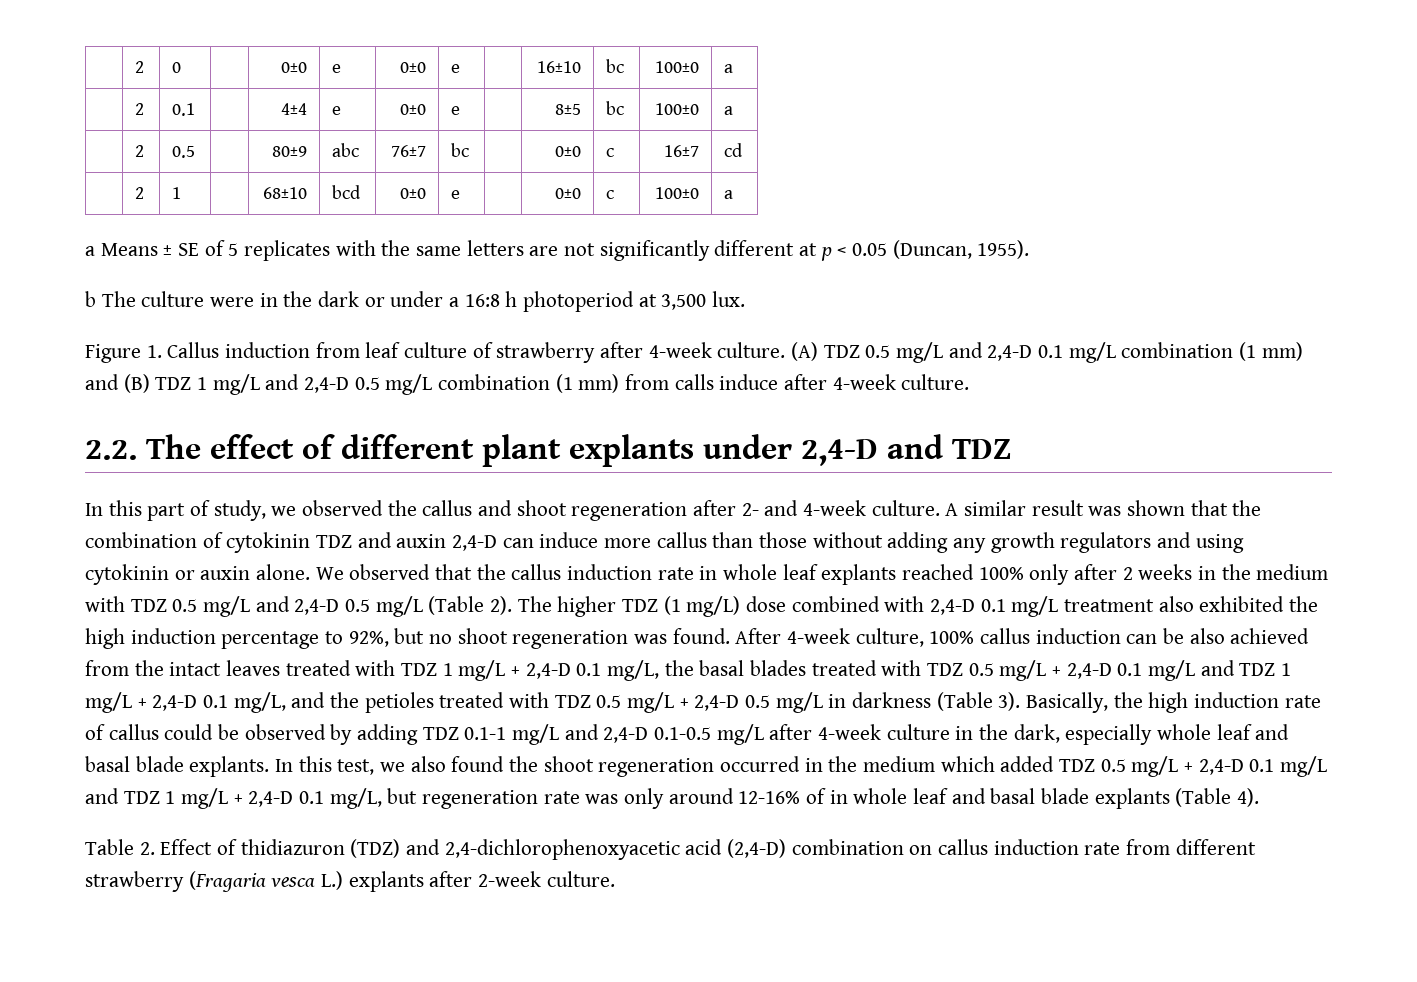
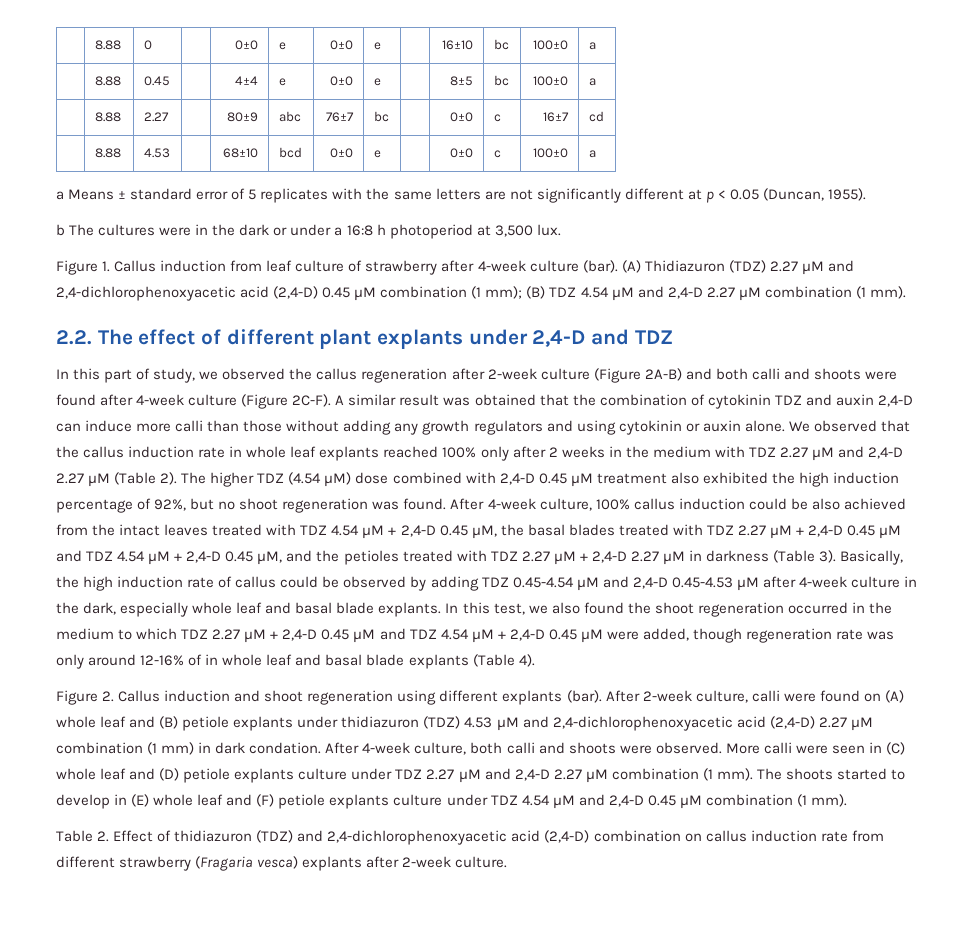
- | 2 | 0 | | 0±0 | e | 0±0 | e | | 16±10 | bc | 100±0 | a
+ | 8.88 | 0 | | 0±0 | e | 0±0 | e | | 16±10 | bc | 100±0 | a
- | 2 | 0.1 | | 4±4 | e | 0±0 | e | | 8±5 | bc | 100±0 | a
+ | 8.88 | 0.45 | | 4±4 | e | 0±0 | e | | 8±5 | bc | 100±0 | a
- | 2 | 0.5 | | 80±9 | abc | 76±7 | bc | | 0±0 | c | 16±7 | cd
+ | 8.88 | 2.27 | | 80±9 | abc | 76±7 | bc | | 0±0 | c | 16±7 | cd
- | 2 | 1 | | 68±10 | bcd | 0±0 | e | | 0±0 | c | 100±0 | a
+ | 8.88 | 4.53 | | 68±10 | bcd | 0±0 | e | | 0±0 | c | 100±0 | a
- a Means ± SE of 5 replicates with the same letters are not significantly different at p < 0.05 (Duncan, 1955).
+ a Means ± standard error of 5 replicates with the same letters are not significantly different at p < 0.05 (Duncan, 1955).
- b The culture were in the dark or under a 16:8 h photoperiod at 3,500 lux.
+ b The cultures were in the dark or under a 16:8 h photoperiod at 3,500 lux.
- Figure 1. Callus induction from leaf culture of strawberry after 4-week culture. (A) TDZ 0.5 mg/L and 2,4-D 0.1 mg/L combination (1 mm) and (B) TDZ 1 mg/L and 2,4-D 0.5 mg/L combination (1 mm) from calls induce after 4-week culture.
+ Figure 1. Callus induction from leaf culture of strawberry after 4-week culture (bar). (A) Thidiazuron (TDZ) 2.27 µM and 2,4-dichlorophenoxyacetic acid (2,4-D) 0.45 µM combination (1 mm); (B) TDZ 4.54 µM and 2,4-D 2.27 µM combination (1 mm).
- In this part of study, we observed the callus and shoot regeneration after 2- and 4-week culture.
+ In this part of study, we observed the callus regeneration after 2-week culture (Figure 2A-B) and both calli and shoots were found after 4-week culture (Figure 2C-F).
- A similar result was shown that the combination of cytokinin TDZ and auxin 2,4-D can induce more callus than those without adding any growth regulators and using cytokinin or auxin alone.
+ A similar result was obtained that the combination of cytokinin TDZ and auxin 2,4-D can induce more calli than those without adding any growth regulators and using cytokinin or auxin alone.
- We observed that the callus induction rate in whole leaf explants reached 100% only after 2 weeks in the medium with TDZ 0.5 mg/L and 2,4-D 0.5 mg/L (Table 2).
+ We observed that the callus induction rate in whole leaf explants reached 100% only after 2 weeks in the medium with TDZ 2.27 µM and 2,4-D 2.27 µM (Table 2).
- The higher TDZ (1 mg/L) dose combined with 2,4-D 0.1 mg/L treatment also exhibited the high induction percentage to 92%, but no shoot regeneration was found.
+ The higher TDZ (4.54 µM) dose combined with 2,4-D 0.45 µM treatment also exhibited the high induction percentage of 92%, but no shoot regeneration was found.
- After 4-week culture, 100% callus induction can be also achieved from the intact leaves treated with TDZ 1 mg/L + 2,4-D 0.1 mg/L, the basal blades treated with TDZ 0.5 mg/L + 2,4-D 0.1 mg/L and TDZ 1 mg/L + 2,4-D 0.1 mg/L, and the petioles treated with TDZ 0.5 mg/L + 2,4-D 0.5 mg/L in darkness (Table 3).
+ After 4-week culture, 100% callus induction could be also achieved from the intact leaves treated with TDZ 4.54 µM + 2,4-D 0.45 µM, the basal blades treated with TDZ 2.27 µM + 2,4-D 0.45 µM and TDZ 4.54 µM + 2,4-D 0.45 µM, and the petioles treated with TDZ 2.27 µM + 2,4-D 2.27 µM in darkness (Table 3).
- Basically, the high induction rate of callus could be observed by adding TDZ 0.1-1 mg/L and 2,4-D 0.1-0.5 mg/L after 4-week culture in the dark, especially whole leaf and basal blade explants.
+ Basically, the high induction rate of callus could be observed by adding TDZ 0.45-4.54 µM and 2,4-D 0.45-4.53 µM after 4-week culture in the dark, especially whole leaf and basal blade explants.
- In this test, we also found the shoot regeneration occurred in the medium which added TDZ 0.5 mg/L + 2,4-D 0.1 mg/L and TDZ 1 mg/L + 2,4-D 0.1 mg/L, but regeneration rate was only around 12-16% of in whole leaf and basal blade explants (Table 4).
+ In this test, we also found the shoot regeneration occurred in the medium to which TDZ 2.27 µM + 2,4-D 0.45 µM and TDZ 4.54 µM + 2,4-D 0.45 µM were added, though regeneration rate was only around 12-16% of in whole leaf and basal blade explants (Table 4).
+ Figure 2. Callus induction and shoot regeneration using different explants (bar). After 2-week culture, calli were found on (A) whole leaf and (B) petiole explants under thidiazuron (TDZ) 4.53 µM and 2,4-dichlorophenoxyacetic acid (2,4-D) 2.27 µM combination (1 mm) in dark condation. After 4-week culture, both calli and shoots were observed. More calli were seen in (C) whole leaf and (D) petiole explants culture under TDZ 2.27 µM and 2,4-D 2.27 µM combination (1 mm). The shoots started to develop in (E) whole leaf and (F) petiole explants culture under TDZ 4.54 µM and 2,4-D 0.45 µM combination (1 mm).
- Table 2. Effect of thidiazuron (TDZ) and 2,4-dichlorophenoxyacetic acid (2,4-D) combination on callus induction rate from different strawberry (Fragaria vesca L.) explants after 2-week culture.
+ Table 2. Effect of thidiazuron (TDZ) and 2,4-dichlorophenoxyacetic acid (2,4-D) combination on callus induction rate from different strawberry (Fragaria vesca) explants after 2-week culture.

